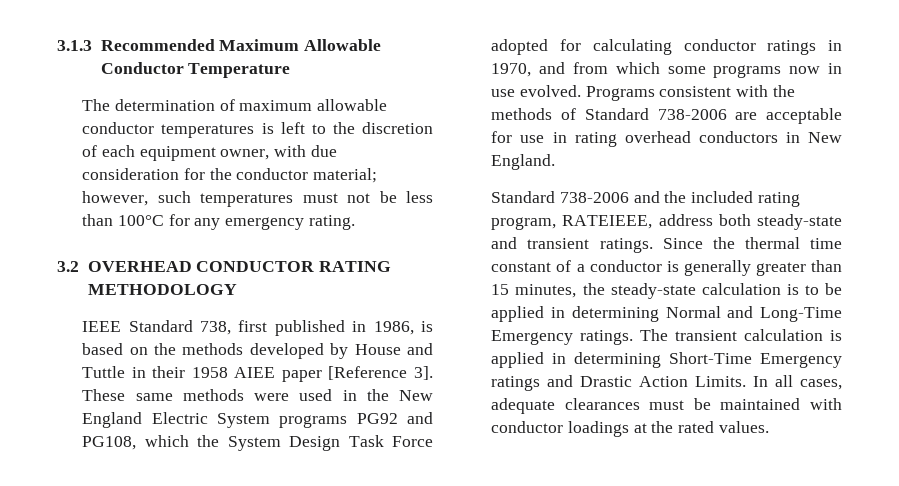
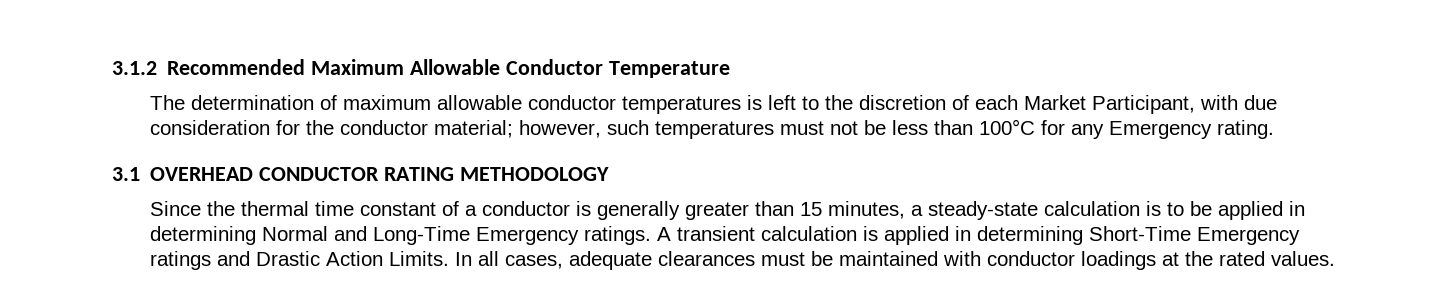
- 3.1.3 Recommended Maximum Allowable Conductor Temperature
+ 3.1.2 Recommended Maximum Allowable Conductor Temperature
- The determination of maximum allowable conductor temperatures is left to the discretion of each equipment owner, with due consideration for the conductor material; however, such temperatures must not be less than 100°C for any emergency rating.
+ The determination of maximum allowable conductor temperatures is left to the discretion of each Market Participant, with due consideration for the conductor material; however, such temperatures must not be less than 100°C for any Emergency rating.
- 3.2 OVERHEAD CONDUCTOR RATING METHODOLOGY
+ 3.1 OVERHEAD CONDUCTOR RATING METHODOLOGY
- IEEE Standard 738, first published in 1986, is based on the methods developed by House and Tuttle in their 1958 AIEE paper [Reference 3]. These same methods were used in the New England Electric System programs PG92 and PG108, which the System Design Task Force adopted for calculating conductor ratings in 1970, and from which some programs now in use evolved. Programs consistent with the methods of Standard 738-2006 are acceptable for use in rating overhead conductors in New England.
- Standard 738-2006 and the included rating program, RATEIEEE, address both steady-state and transient ratings. Since the thermal time constant of a conductor is generally greater than 15 minutes, the steady-state calculation is to be applied in determining Normal and Long-Time Emergency ratings.
+ Since the thermal time constant of a conductor is generally greater than 15 minutes, a steady-state calculation is to be applied in determining Normal and Long-Time Emergency ratings.
- The transient calculation is applied in determining Short-Time Emergency ratings and Drastic Action Limits.
+ A transient calculation is applied in determining Short-Time Emergency ratings and Drastic Action Limits.

